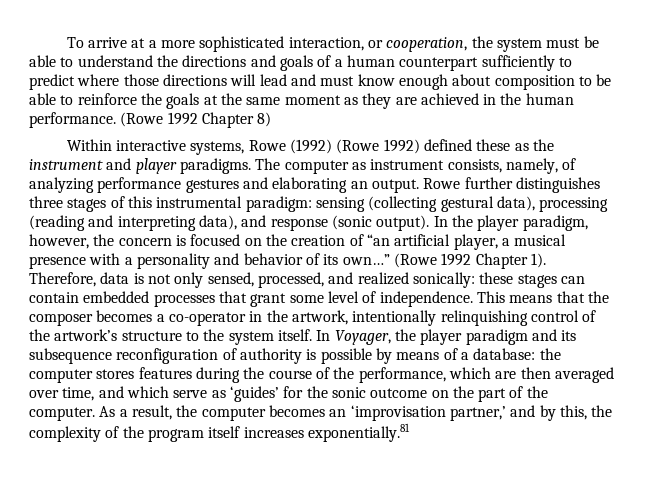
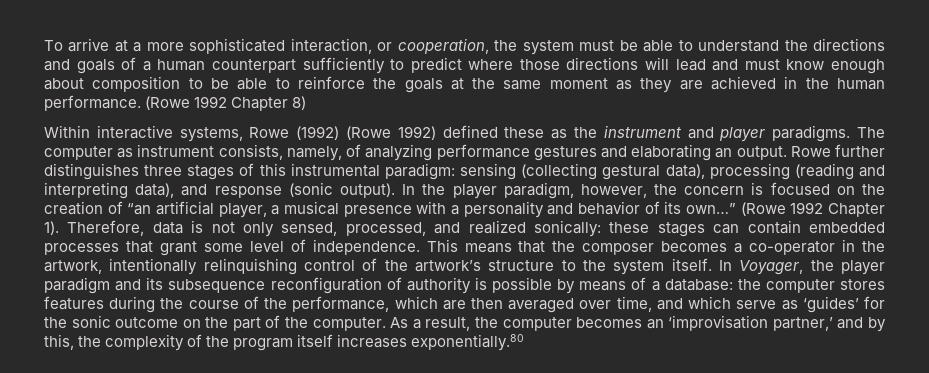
- As a result, the computer becomes an ‘improvisation partner,’ and by this, the complexity of the program itself increases exponentially.81
+ As a result, the computer becomes an ‘improvisation partner,’ and by this, the complexity of the program itself increases exponentially.80

